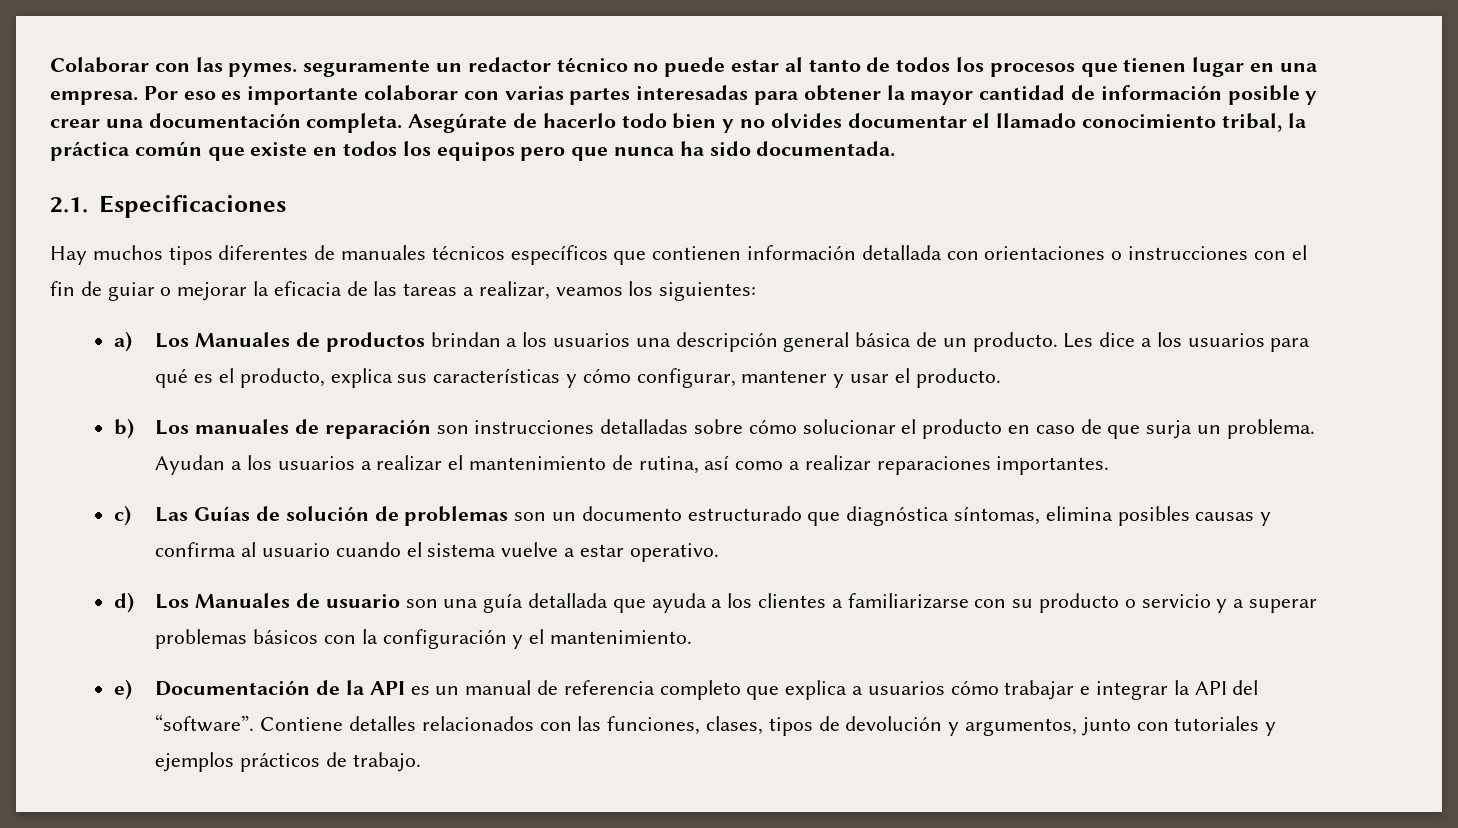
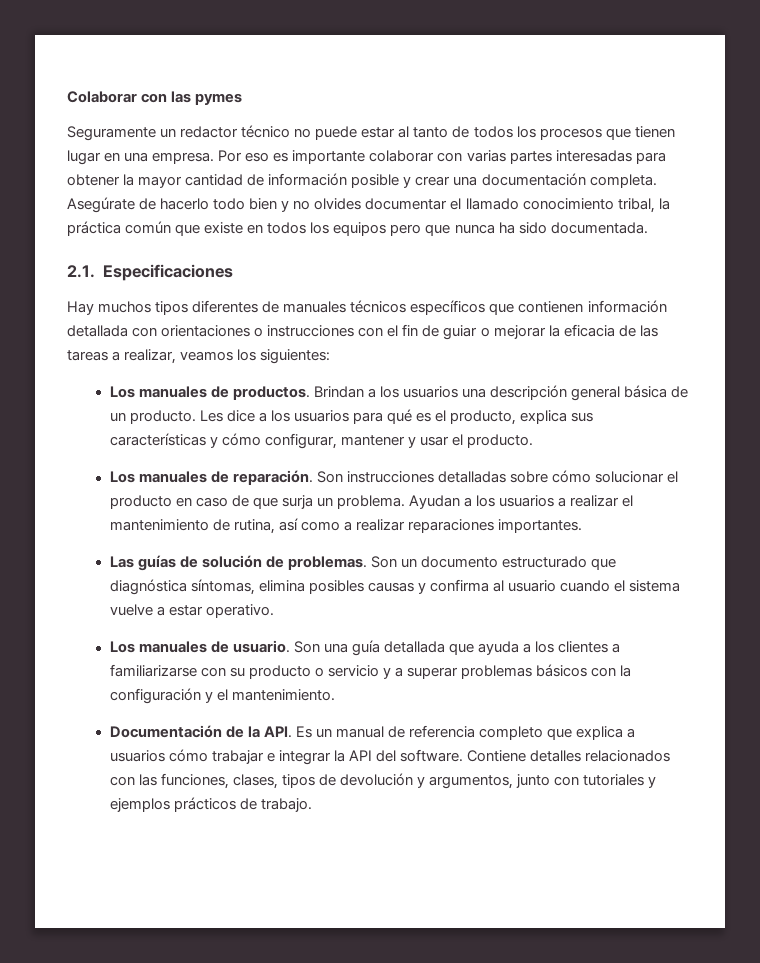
- Colaborar con las pymes. seguramente un redactor técnico no puede estar al tanto de todos los procesos que tienen lugar en una empresa.
+ Colaborar con las pymes
+ Seguramente un redactor técnico no puede estar al tanto de todos los procesos que tienen lugar en una empresa.
- a) Los Manuales de productos brindan a los usuarios una descripción general básica de un producto.
+ Los manuales de productos. Brindan a los usuarios una descripción general básica de un producto.
- b) Los manuales de reparación son instrucciones detalladas sobre cómo solucionar el producto en caso de que surja un problema.
+ Los manuales de reparación. Son instrucciones detalladas sobre cómo solucionar el producto en caso de que surja un problema.
- c) Las Guías de solución de problemas son un documento estructurado que diagnóstica síntomas, elimina posibles causas y confirma al usuario cuando el sistema vuelve a estar operativo.
+ Las guías de solución de problemas. Son un documento estructurado que diagnóstica síntomas, elimina posibles causas y confirma al usuario cuando el sistema vuelve a estar operativo.
- d) Los Manuales de usuario son una guía detallada que ayuda a los clientes a familiarizarse con su producto o servicio y a superar problemas básicos con la configuración y el mantenimiento.
+ Los manuales de usuario. Son una guía detallada que ayuda a los clientes a familiarizarse con su producto o servicio y a superar problemas básicos con la configuración y el mantenimiento.
- e) Documentación de la API es un manual de referencia completo que explica a usuarios cómo trabajar e integrar la API del “software”.
+ Documentación de la API. Es un manual de referencia completo que explica a usuarios cómo trabajar e integrar la API del software.

